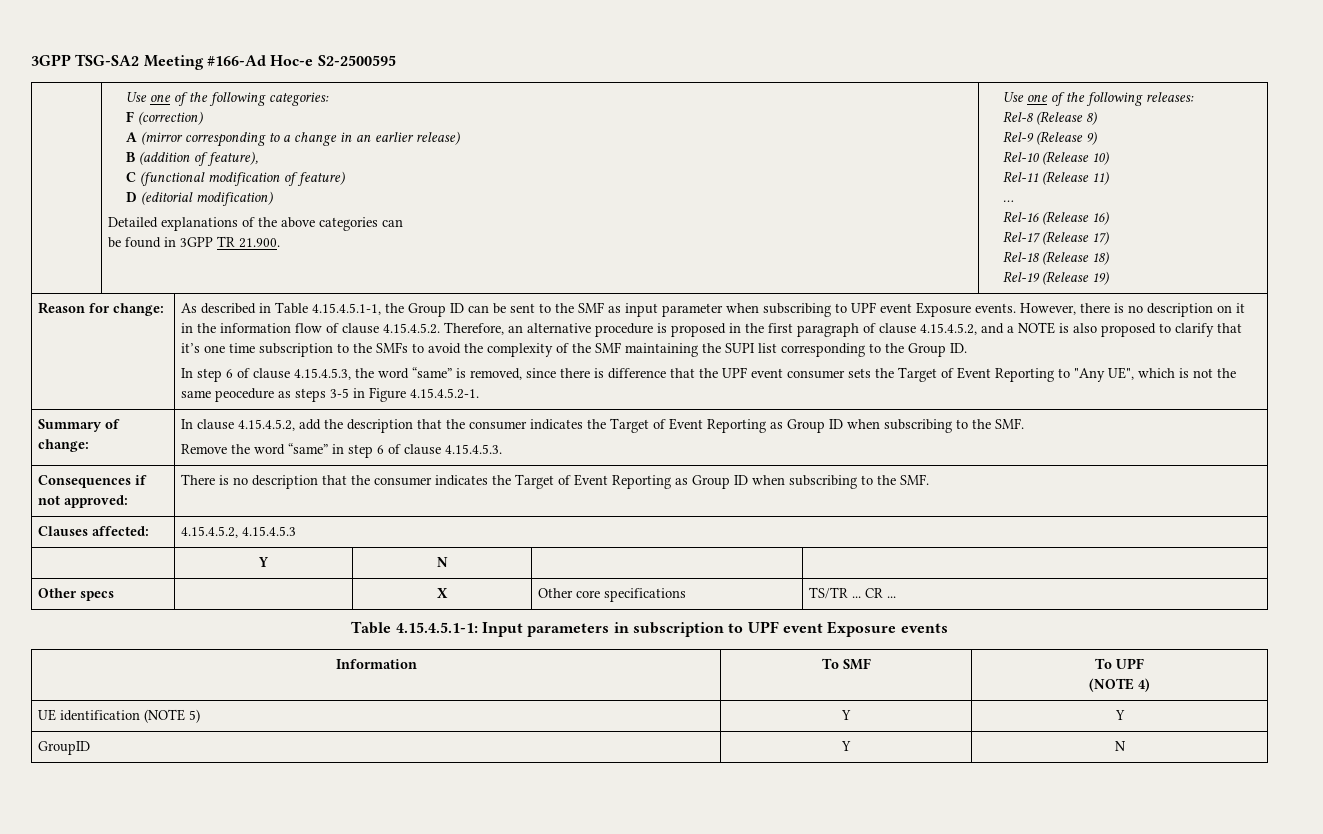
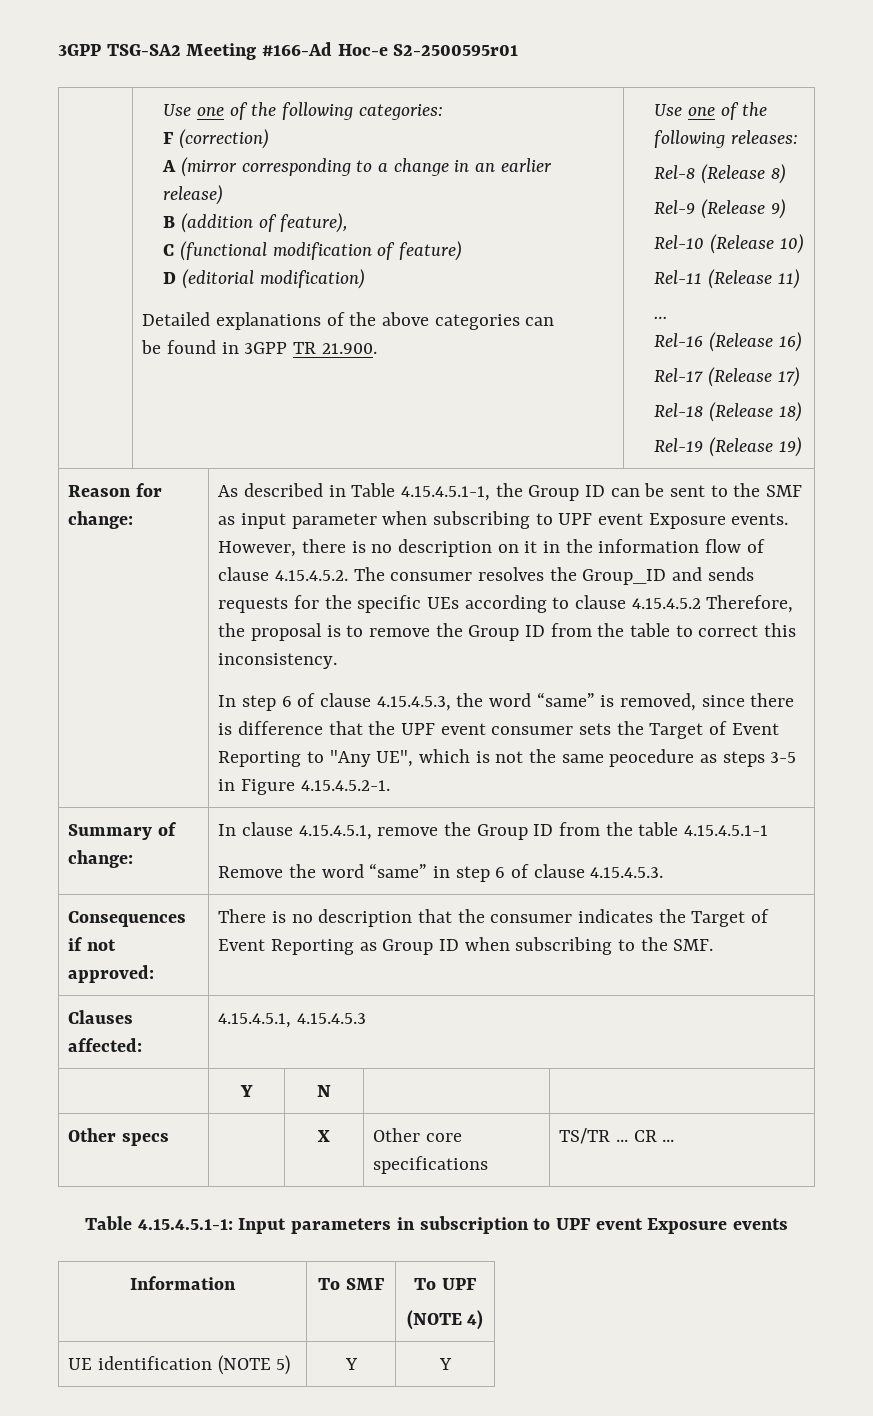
- 3GPP TSG-SA2 Meeting #166-Ad Hoc-e S2-2500595
+ 3GPP TSG-SA2 Meeting #166-Ad Hoc-e S2-2500595r01
- However, there is no description on it in the information flow of clause 4.15.4.5.2. Therefore, an alternative procedure is proposed in the first paragraph of clause 4.15.4.5.2, and a NOTE is also proposed to clarify that it’s one time subscription to the SMFs to avoid the complexity of the SMF maintaining the SUPI list corresponding to the Group ID.
+ However, there is no description on it in the information flow of clause 4.15.4.5.2. The consumer resolves the Group_ID and sends requests for the specific UEs according to clause 4.15.4.5.2 Therefore, the proposal is to remove the Group ID from the table to correct this inconsistency.
- Summary of change: | In clause 4.15.4.5.2, add the description that the consumer indicates the Target of Event Reporting as Group ID when subscribing to the SMF.
+ Summary of change: | In clause 4.15.4.5.1, remove the Group ID from the table 4.15.4.5.1-1
- Clauses affected: | 4.15.4.5.2, 4.15.4.5.3
+ Clauses affected: | 4.15.4.5.1, 4.15.4.5.3
- GroupID | Y | N

